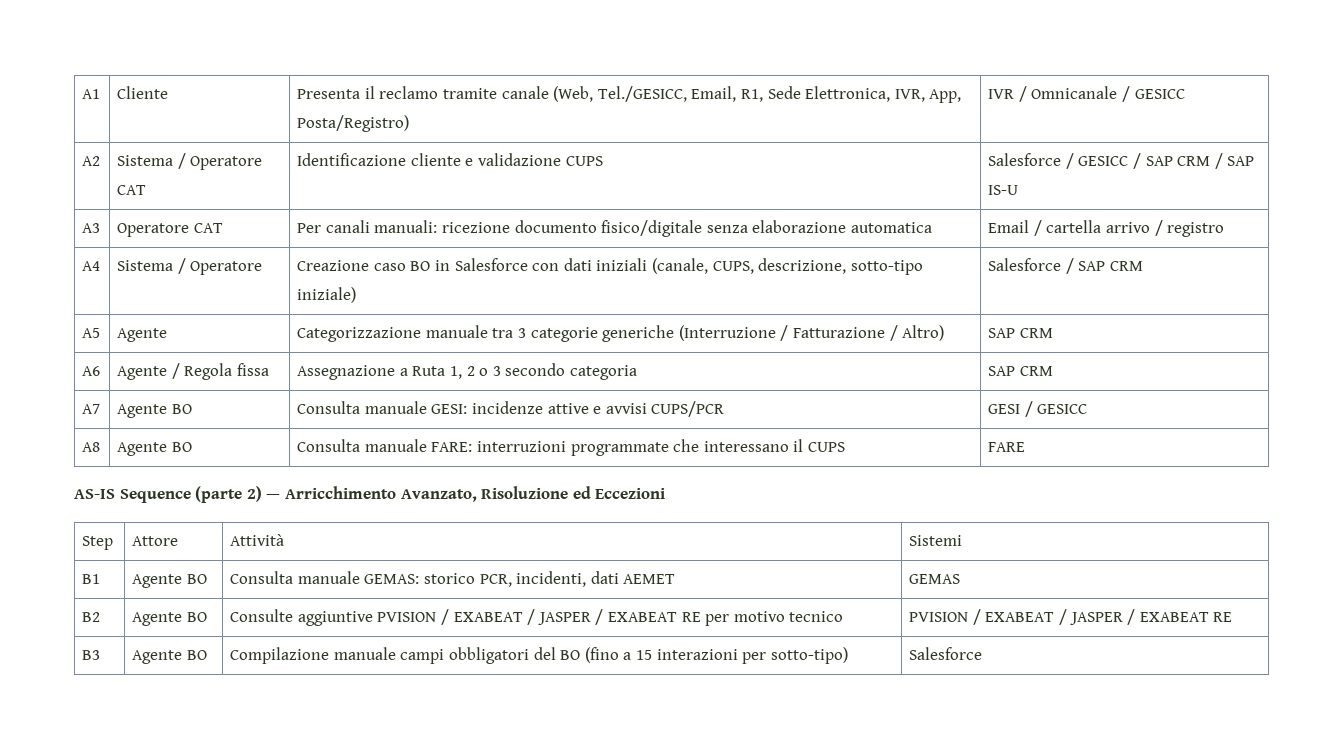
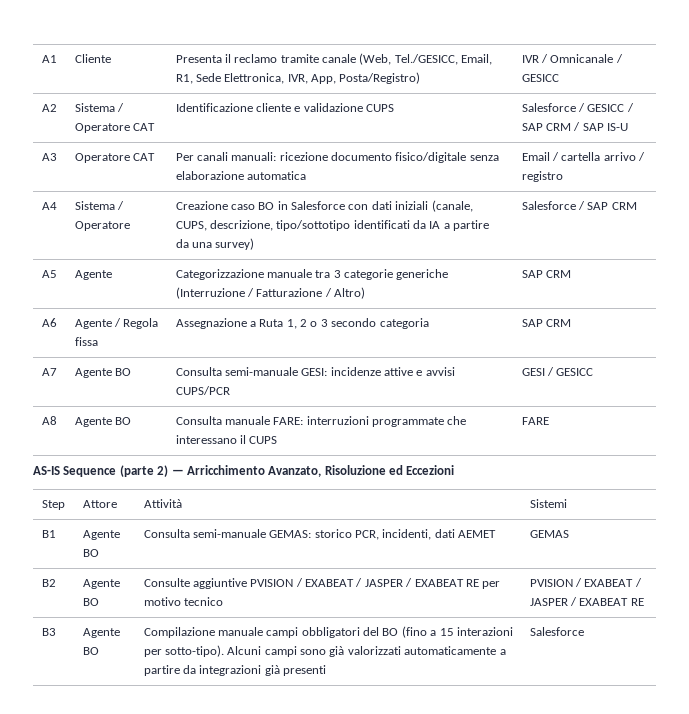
- A4 | Sistema / Operatore | Creazione caso BO in Salesforce con dati iniziali (canale, CUPS, descrizione, sotto-tipo iniziale) | Salesforce / SAP CRM
+ A4 | Sistema / Operatore | Creazione caso BO in Salesforce con dati iniziali (canale, CUPS, descrizione, tipo/sottotipo identificati da IA a partire da una survey) | Salesforce / SAP CRM
- A7 | Agente BO | Consulta manuale GESI: incidenze attive e avvisi CUPS/PCR | GESI / GESICC
+ A7 | Agente BO | Consulta semi-manuale GESI: incidenze attive e avvisi CUPS/PCR | GESI / GESICC
- B1 | Agente BO | Consulta manuale GEMAS: storico PCR, incidenti, dati AEMET | GEMAS
+ B1 | Agente BO | Consulta semi-manuale GEMAS: storico PCR, incidenti, dati AEMET | GEMAS
- B3 | Agente BO | Compilazione manuale campi obbligatori del BO (fino a 15 interazioni per sotto-tipo) | Salesforce
+ B3 | Agente BO | Compilazione manuale campi obbligatori del BO (fino a 15 interazioni per sotto-tipo). Alcuni campi sono già valorizzati automaticamente a partire da integrazioni già presenti | Salesforce

